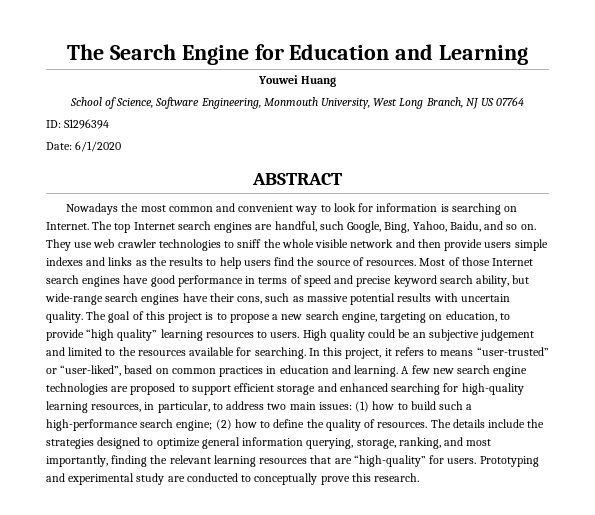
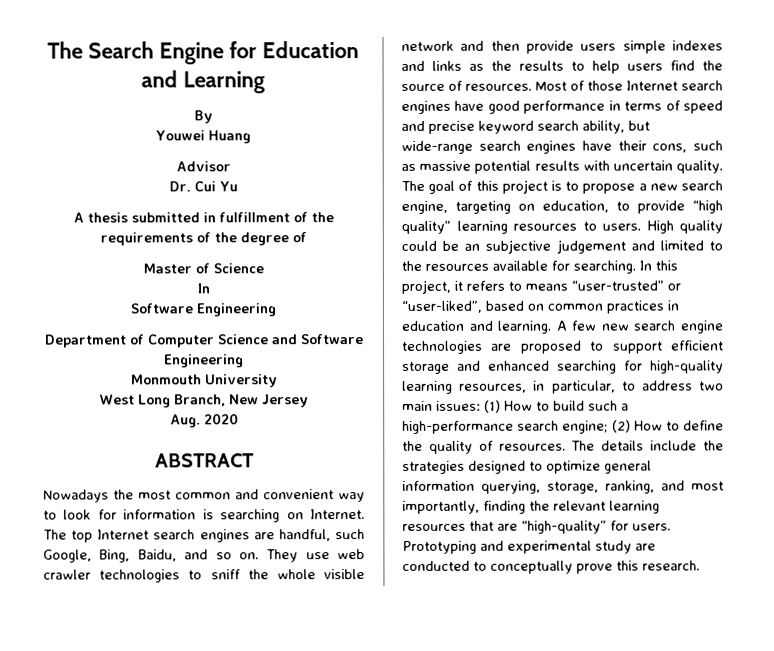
+ By
- School of Science, Software Engineering, Monmouth University, West Long Branch, NJ US 07764
- ID: S1296394
- Date: 6/1/2020
+ Advisor
+ Dr. Cui Yu
+ A thesis submitted in fulfillment of the requirements of the degree of
+ Master of Science
+ In
+ Software Engineering
+ Department of Computer Science and Software Engineering
+ Monmouth University
+ West Long Branch, New Jersey
+ Aug. 2020
- The top Internet search engines are handful, such Google, Bing, Yahoo, Baidu, and so on.
+ The top Internet search engines are handful, such Google, Bing, Baidu, and so on.
- A few new search engine technologies are proposed to support efficient storage and enhanced searching for high-quality learning resources, in particular, to address two main issues: (1) how to build such a high-performance search engine; (2) how to define the quality of resources.
+ A few new search engine technologies are proposed to support efficient storage and enhanced searching for high-quality learning resources, in particular, to address two main issues: (1) How to build such a high-performance search engine; (2) How to define the quality of resources.

